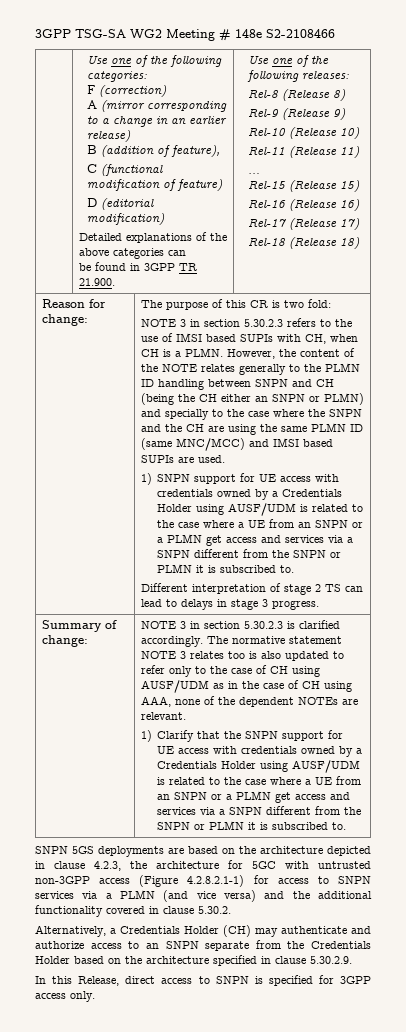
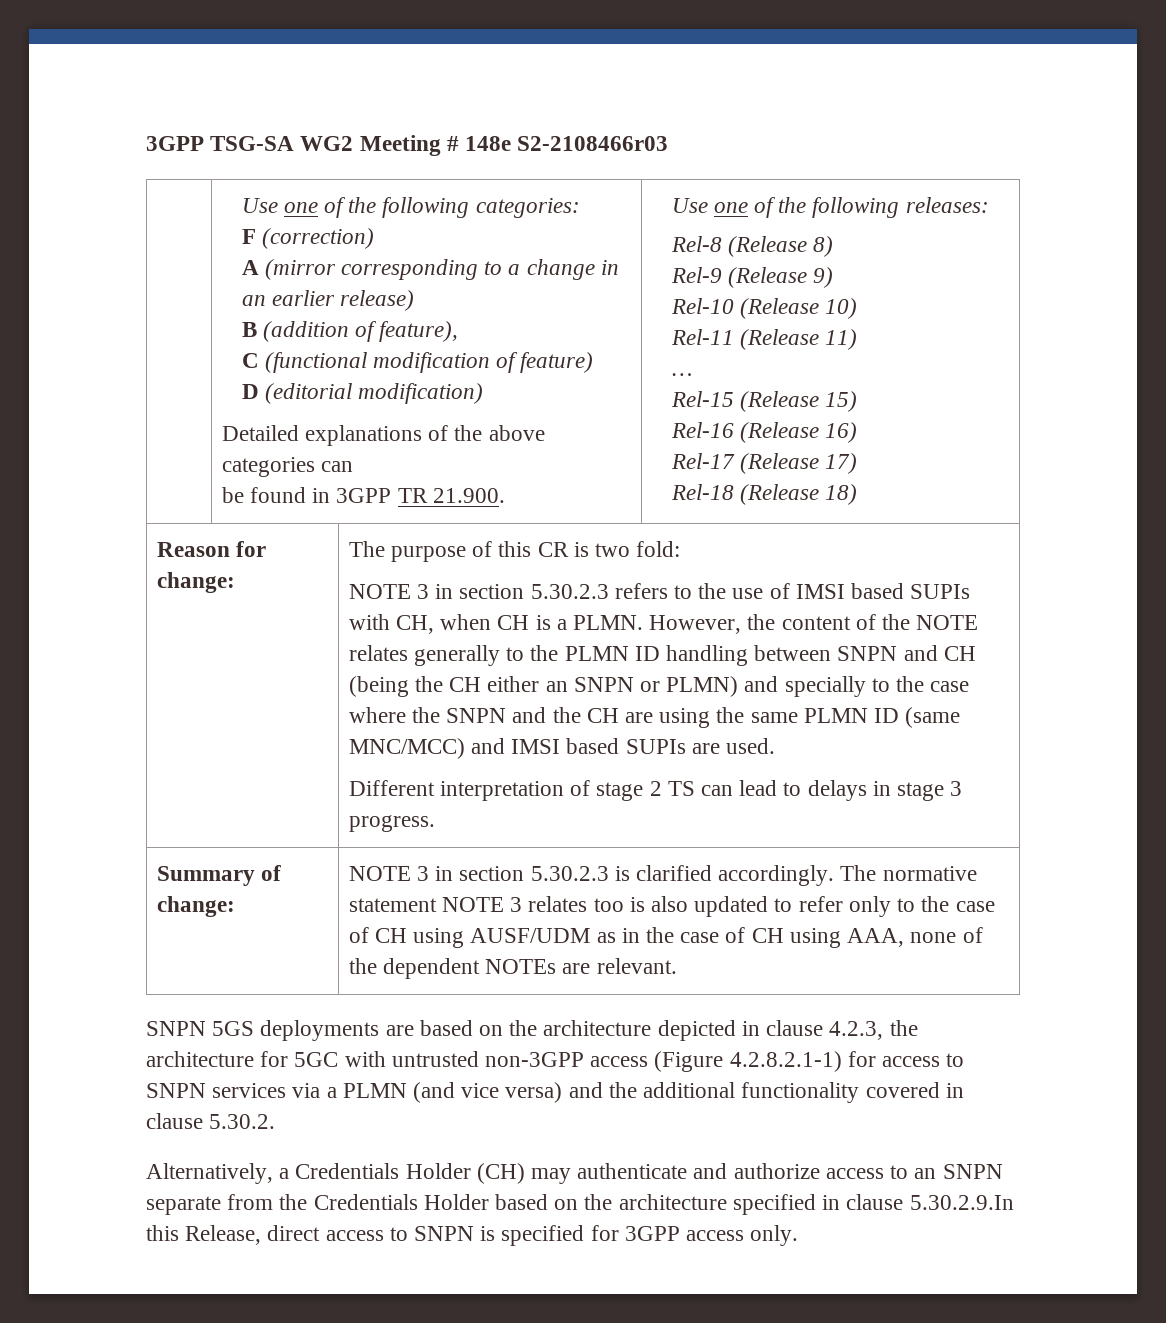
- 3GPP TSG-SA WG2 Meeting # 148e S2-2108466
+ 3GPP TSG-SA WG2 Meeting # 148e S2-2108466r03
- 1) SNPN support for UE access with credentials owned by a Credentials Holder using AUSF/UDM is related to the case where a UE from an SNPN or a PLMN get access and services via a SNPN different from the SNPN or PLMN it is subscribed to.
- 1) Clarify that the SNPN support for UE access with credentials owned by a Credentials Holder using AUSF/UDM is related to the case where a UE from an SNPN or a PLMN get access and services via a SNPN different from the SNPN or PLMN it is subscribed to.
- Alternatively, a Credentials Holder (CH) may authenticate and authorize access to an SNPN separate from the Credentials Holder based on the architecture specified in clause 5.30.2.9.
- In this Release, direct access to SNPN is specified for 3GPP access only.
+ Alternatively, a Credentials Holder (CH) may authenticate and authorize access to an SNPN separate from the Credentials Holder based on the architecture specified in clause 5.30.2.9.In this Release, direct access to SNPN is specified for 3GPP access only.

